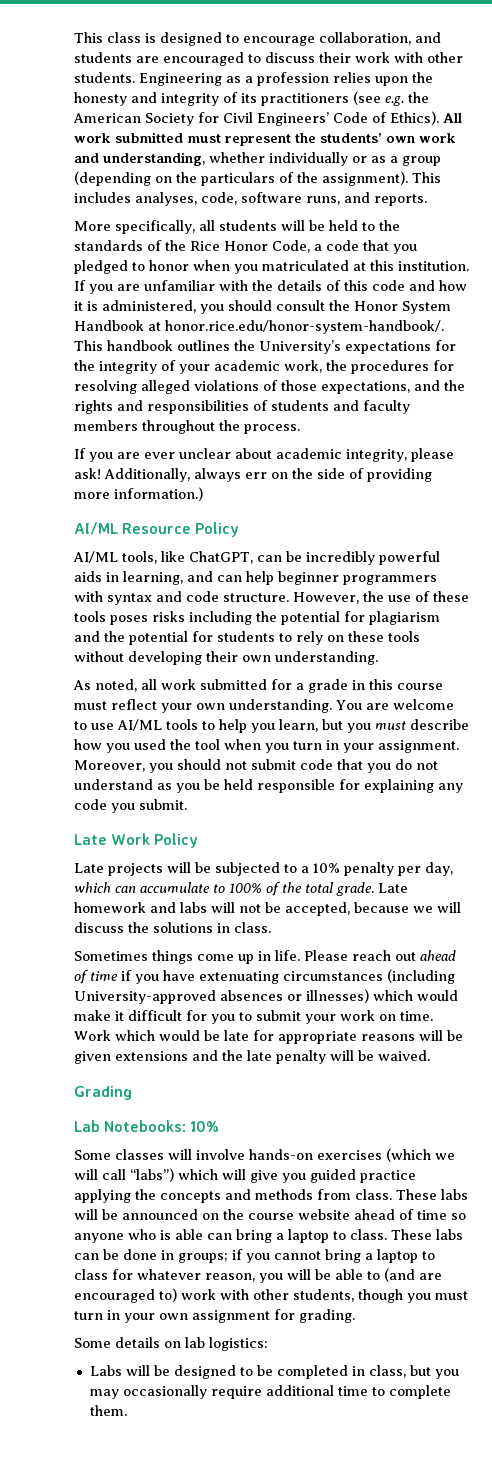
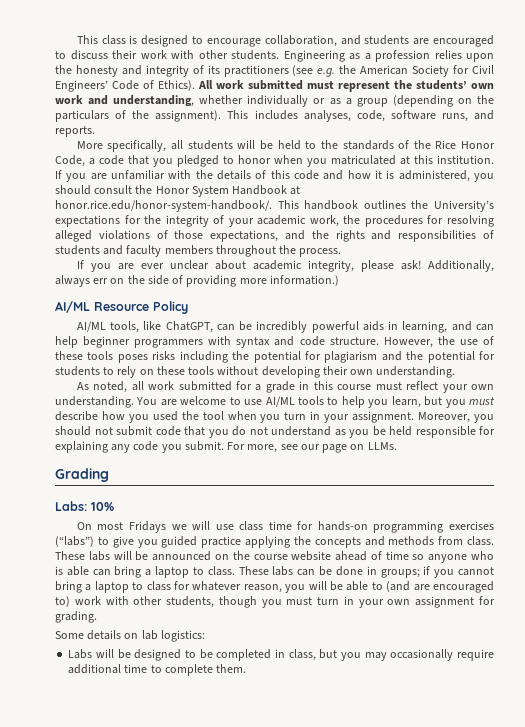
- Moreover, you should not submit code that you do not understand as you be held responsible for explaining any code you submit.
- Late Work Policy
- Late projects will be subjected to a 10% penalty per day, which can accumulate to 100% of the total grade. Late homework and labs will not be accepted, because we will discuss the solutions in class.
- Sometimes things come up in life. Please reach out ahead of time if you have extenuating circumstances (including University-approved absences or illnesses) which would make it difficult for you to submit your work on time. Work which would be late for appropriate reasons will be given extensions and the late penalty will be waived.
+ Moreover, you should not submit code that you do not understand as you be held responsible for explaining any code you submit. For more, see our page on LLMs.
- Lab Notebooks: 10%
+ Labs: 10%
- Some classes will involve hands-on exercises (which we will call “labs”) which will give you guided practice applying the concepts and methods from class.
+ On most Fridays we will use class time for hands-on programming exercises (“labs”) to give you guided practice applying the concepts and methods from class.

